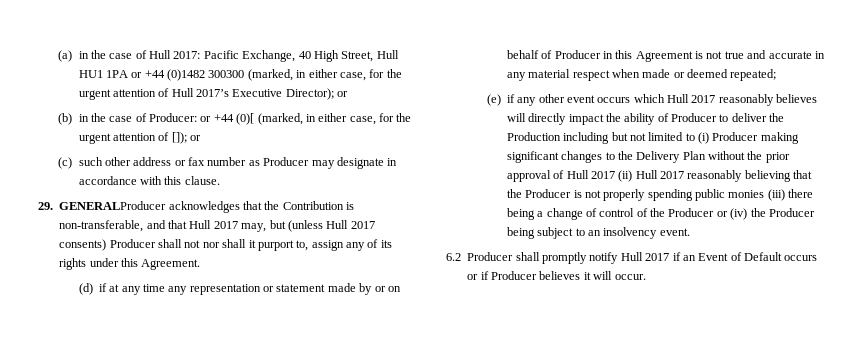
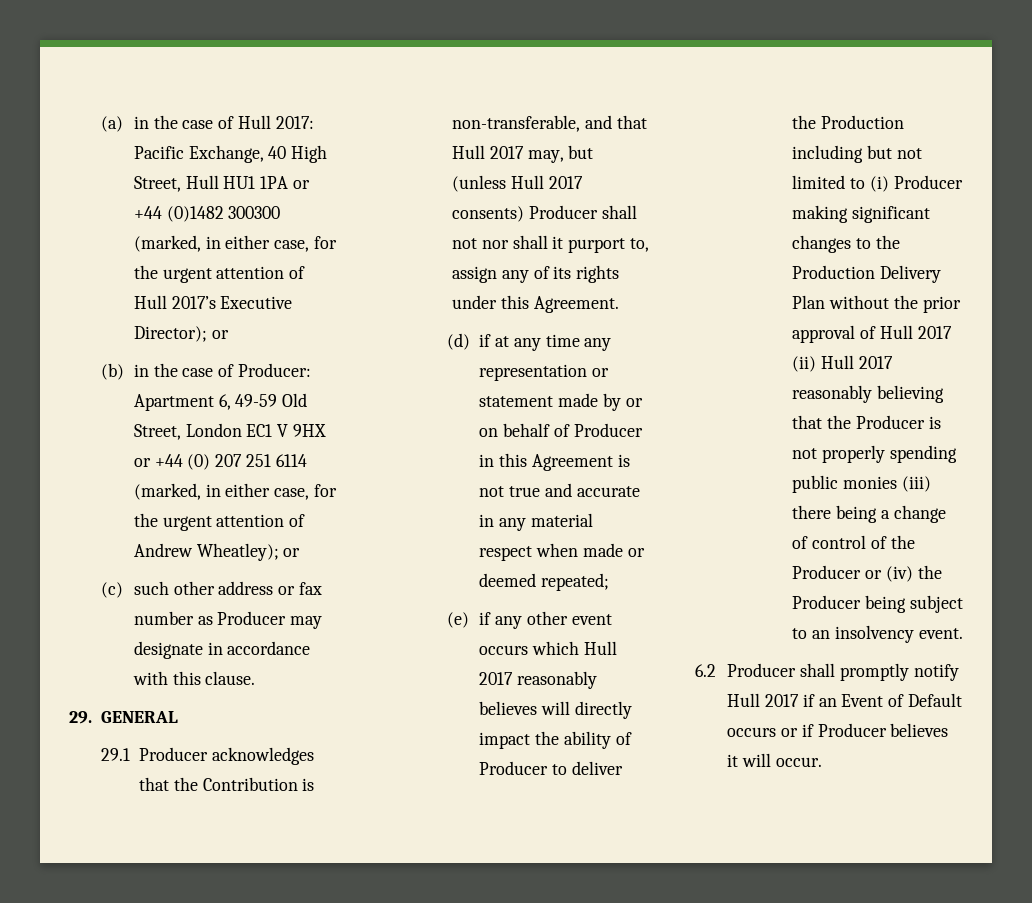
- (b) in the case of Producer: or +44 (0)[ (marked, in either case, for the urgent attention of []); or
+ (b) in the case of Producer: Apartment 6, 49-59 Old Street, London EC1 V 9HX or +44 (0) 207 251 6114 (marked, in either case, for the urgent attention of Andrew Wheatley); or
- 29. GENERALProducer acknowledges that the Contribution is non-transferable, and that Hull 2017 may, but (unless Hull 2017 consents) Producer shall not nor shall it purport to, assign any of its rights under this Agreement.
+ 29. GENERAL
+ 29.1 Producer acknowledges that the Contribution is non-transferable, and that Hull 2017 may, but (unless Hull 2017 consents) Producer shall not nor shall it purport to, assign any of its rights under this Agreement.
- (e) if any other event occurs which Hull 2017 reasonably believes will directly impact the ability of Producer to deliver the Production including but not limited to (i) Producer making significant changes to the Delivery Plan without the prior approval of Hull 2017 (ii) Hull 2017 reasonably believing that the Producer is not properly spending public monies (iii) there being a change of control of the Producer or (iv) the Producer being subject to an insolvency event.
+ (e) if any other event occurs which Hull 2017 reasonably believes will directly impact the ability of Producer to deliver the Production including but not limited to (i) Producer making significant changes to the Production Delivery Plan without the prior approval of Hull 2017 (ii) Hull 2017 reasonably believing that the Producer is not properly spending public monies (iii) there being a change of control of the Producer or (iv) the Producer being subject to an insolvency event.

